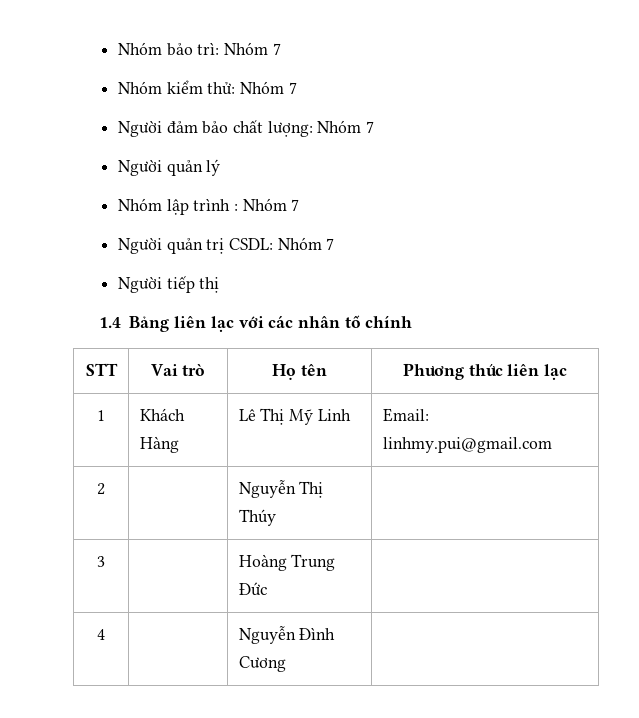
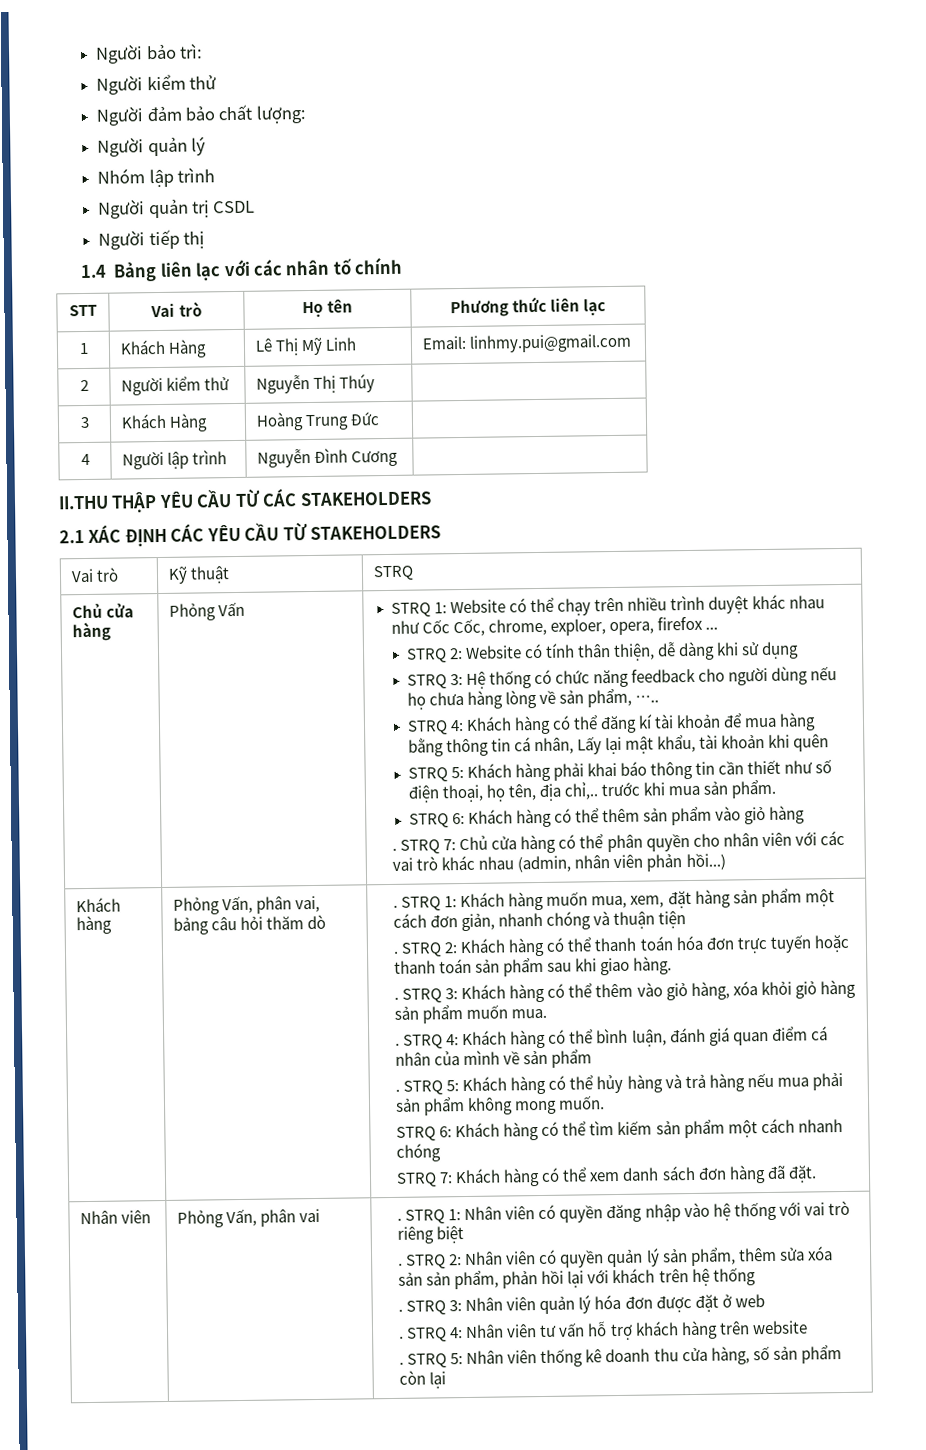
- Nhóm bảo trì: Nhóm 7
- Nhóm kiểm thử: Nhóm 7
+ Người bảo trì:
+ Người kiểm thử
- Người đảm bảo chất lượng: Nhóm 7
+ Người đảm bảo chất lượng:
- Nhóm lập trình : Nhóm 7
+ Nhóm lập trình
- Người quản trị CSDL: Nhóm 7
+ Người quản trị CSDL
- 2 | | Nguyễn Thị Thúy |
+ 2 | Người kiểm thử | Nguyễn Thị Thúy |
- 3 | | Hoàng Trung Đức |
+ 3 | Khách Hàng | Hoàng Trung Đức |
- 4 | | Nguyễn Đình Cương |
+ 4 | Người lập trình | Nguyễn Đình Cương |
+ II.THU THẬP YÊU CẦU TỪ CÁC STAKEHOLDERS
+ 2.1 XÁC ĐỊNH CÁC YÊU CẦU TỪ STAKEHOLDERS
+ Vai trò | Kỹ thuật | STRQ
+ Chủ cửa hàng | Phỏng Vấn | STRQ 1: Website có thể chạy trên nhiều trình duyệt khác nhau như Cốc Cốc, chrome, exploer, opera, firefox ...
+ STRQ 2: Website có tính thân thiện, dễ dàng khi sử dụng
+ STRQ 3: Hệ thống có chức năng feedback cho người dùng nếu họ chưa hàng lòng về sản phẩm, …..
+ STRQ 4: Khách hàng có thể đăng kí tài khoản để mua hàng bằng thông tin cá nhân, Lấy lại mật khẩu, tài khoản khi quên
+ STRQ 5: Khách hàng phải khai báo thông tin cần thiết như số điện thoại, họ tên, địa chỉ,.. trước khi mua sản phẩm.
+ STRQ 6: Khách hàng có thể thêm sản phẩm vào giỏ hàng
+ . STRQ 7: Chủ cửa hàng có thể phân quyền cho nhân viên với các vai trò khác nhau (admin, nhân viên phản hồi...)
+ Khách hàng | Phỏng Vấn, phân vai, bảng câu hỏi thăm dò | . STRQ 1: Khách hàng muốn mua, xem, đặt hàng sản phẩm một cách đơn giản, nhanh chóng và thuận tiện
+ . STRQ 2: Khách hàng có thể thanh toán hóa đơn trực tuyến hoặc thanh toán sản phẩm sau khi giao hàng.
+ . STRQ 3: Khách hàng có thể thêm vào giỏ hàng, xóa khỏi giỏ hàng sản phẩm muốn mua.
+ . STRQ 4: Khách hàng có thể bình luận, đánh giá quan điểm cá nhân của mình về sản phẩm
+ . STRQ 5: Khách hàng có thể hủy hàng và trả hàng nếu mua phải sản phẩm không mong muốn.
+ STRQ 6: Khách hàng có thể tìm kiếm sản phẩm một cách nhanh chóng
+ STRQ 7: Khách hàng có thể xem danh sách đơn hàng đã đặt.
+ Nhân viên | Phỏng Vấn, phân vai | . STRQ 1: Nhân viên có quyền đăng nhập vào hệ thống với vai trò riêng biệt
+ . STRQ 2: Nhân viên có quyền quản lý sản phẩm, thêm sửa xóa sản sản phẩm, phản hồi lại với khách trên hệ thống
+ . STRQ 3: Nhân viên quản lý hóa đơn được đặt ở web
+ . STRQ 4: Nhân viên tư vấn hỗ trợ khách hàng trên website
+ . STRQ 5: Nhân viên thống kê doanh thu cửa hàng, số sản phẩm còn lại

